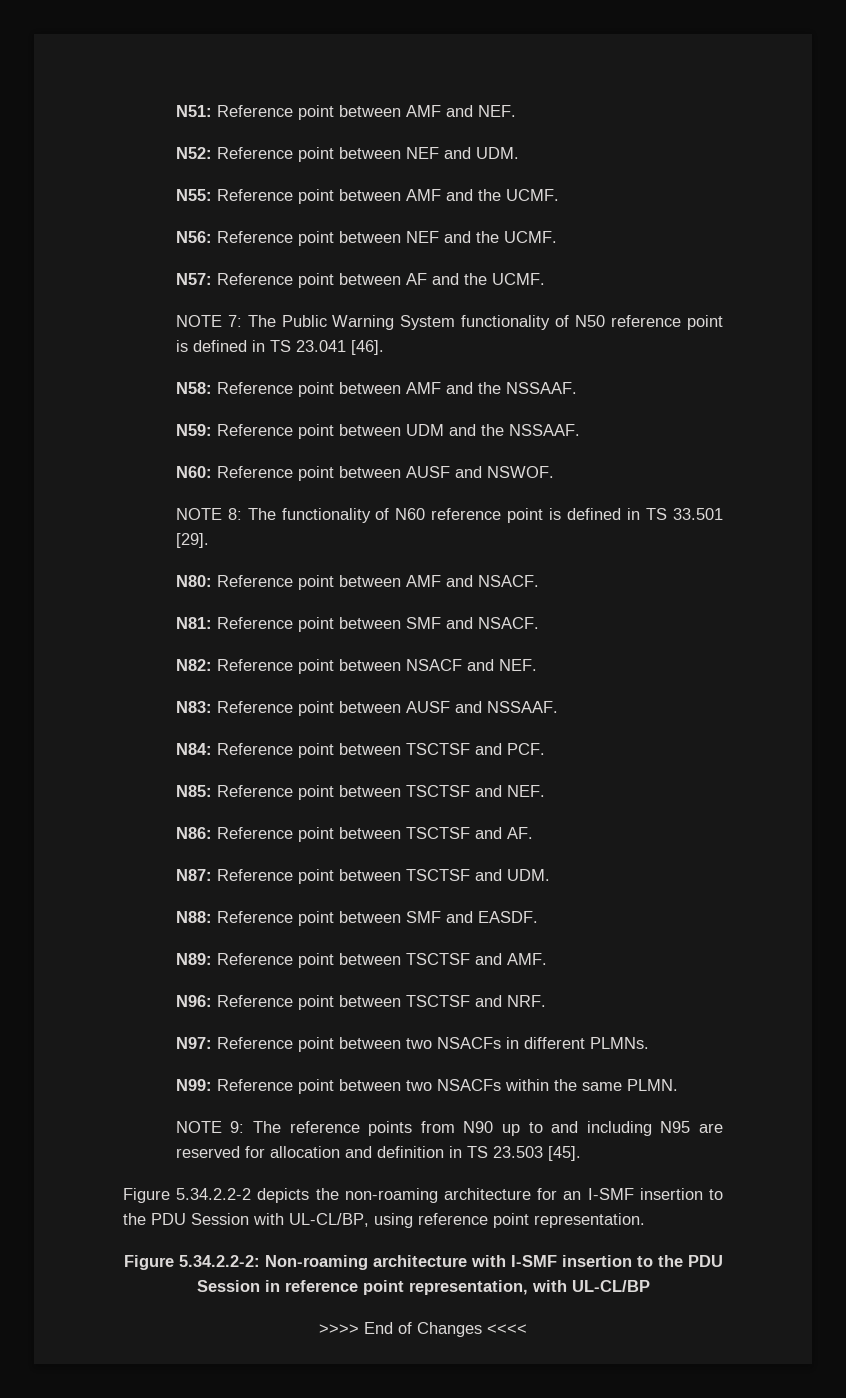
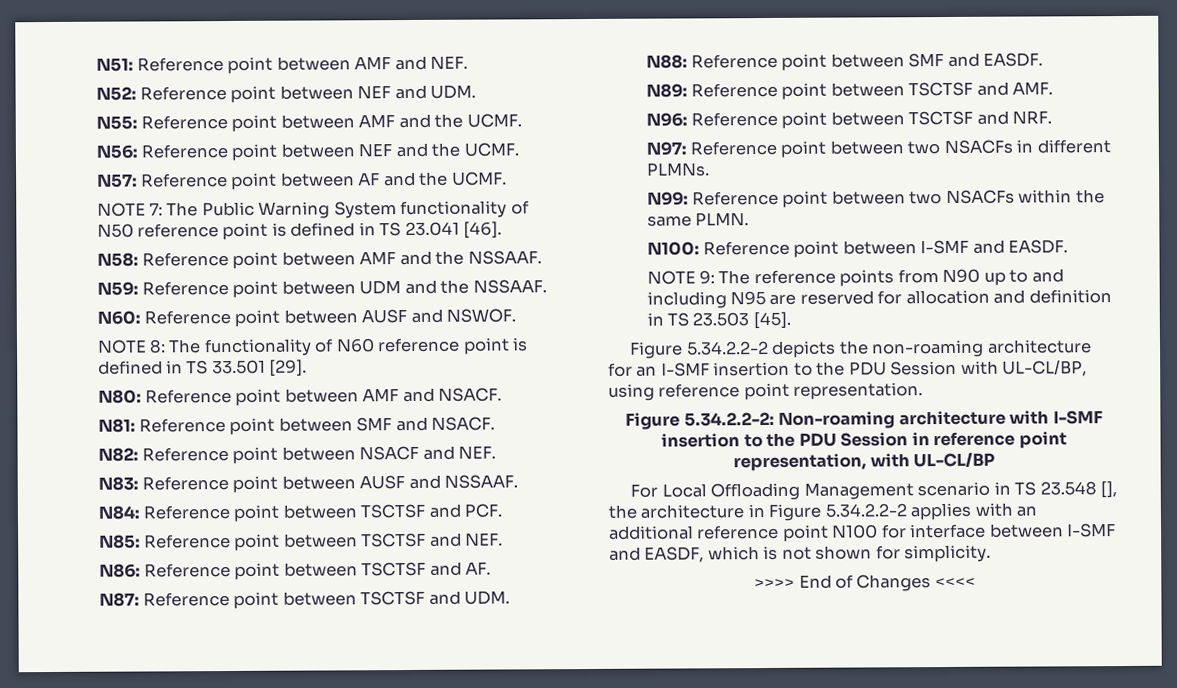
+ N100: Reference point between I-SMF and EASDF.
+ For Local Offloading Management scenario in TS 23.548 [], the architecture in Figure 5.34.2.2-2 applies with an additional reference point N100 for interface between I-SMF and EASDF, which is not shown for simplicity.

